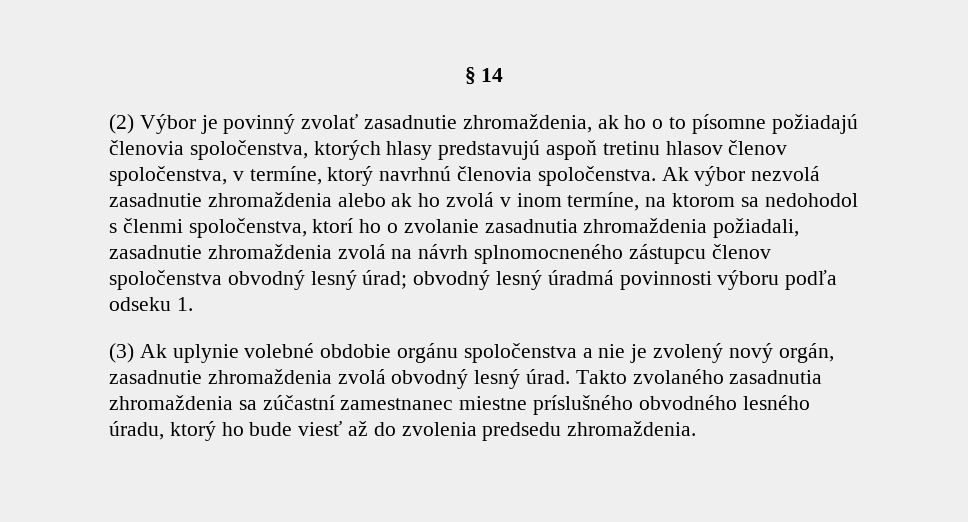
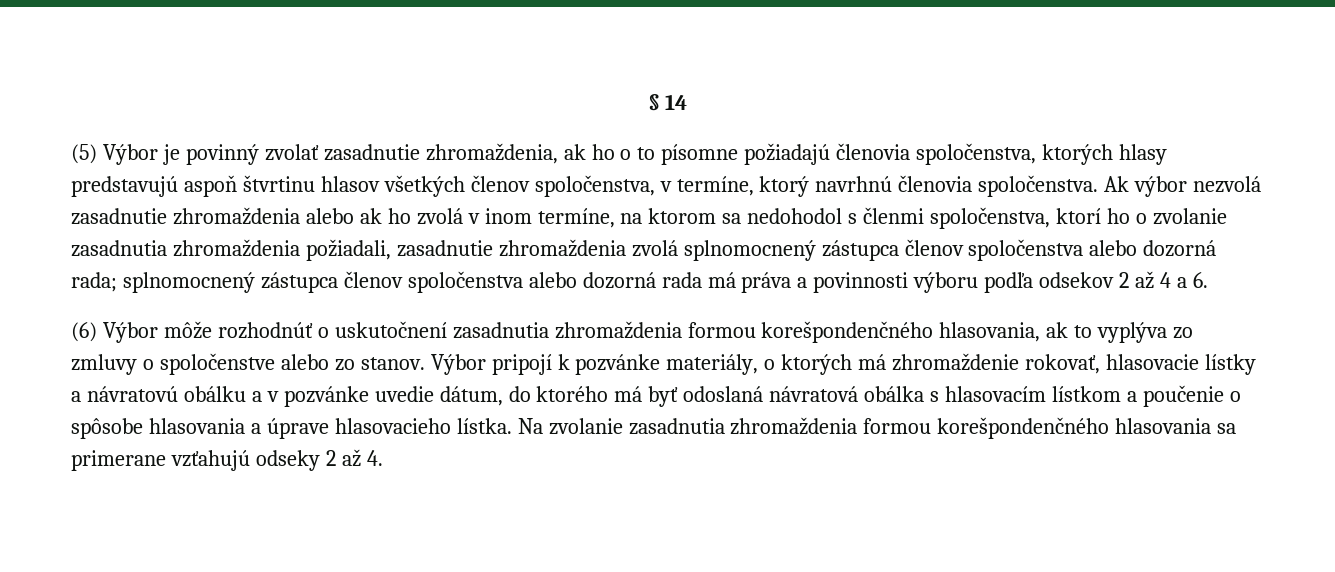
- (2) Výbor je povinný zvolať zasadnutie zhromaždenia, ak ho o to písomne požiadajú členovia spoločenstva, ktorých hlasy predstavujú aspoň tretinu hlasov členov spoločenstva, v termíne, ktorý navrhnú členovia spoločenstva.
+ (5) Výbor je povinný zvolať zasadnutie zhromaždenia, ak ho o to písomne požiadajú členovia spoločenstva, ktorých hlasy predstavujú aspoň štvrtinu hlasov všetkých členov spoločenstva, v termíne, ktorý navrhnú členovia spoločenstva.
- Ak výbor nezvolá zasadnutie zhromaždenia alebo ak ho zvolá v inom termíne, na ktorom sa nedohodol s členmi spoločenstva, ktorí ho o zvolanie zasadnutia zhromaždenia požiadali, zasadnutie zhromaždenia zvolá na návrh splnomocneného zástupcu členov spoločenstva obvodný lesný úrad; obvodný lesný úradmá povinnosti výboru podľa odseku 1.
- (3) Ak uplynie volebné obdobie orgánu spoločenstva a nie je zvolený nový orgán, zasadnutie zhromaždenia zvolá obvodný lesný úrad. Takto zvolaného zasadnutia zhromaždenia sa zúčastní zamestnanec miestne príslušného obvodného lesného úradu, ktorý ho bude viesť až do zvolenia predsedu zhromaždenia.
+ Ak výbor nezvolá zasadnutie zhromaždenia alebo ak ho zvolá v inom termíne, na ktorom sa nedohodol s členmi spoločenstva, ktorí ho o zvolanie zasadnutia zhromaždenia požiadali, zasadnutie zhromaždenia zvolá splnomocnený zástupca členov spoločenstva alebo dozorná rada; splnomocnený zástupca členov spoločenstva alebo dozorná rada má práva a povinnosti výboru podľa odsekov 2 až 4 a 6.
+ (6) Výbor môže rozhodnúť o uskutočnení zasadnutia zhromaždenia formou korešpondenčného hlasovania, ak to vyplýva zo zmluvy o spoločenstve alebo zo stanov. Výbor pripojí k pozvánke materiály, o ktorých má zhromaždenie rokovať, hlasovacie lístky a návratovú obálku a v pozvánke uvedie dátum, do ktorého má byť odoslaná návratová obálka s hlasovacím lístkom a poučenie o spôsobe hlasovania a úprave hlasovacieho lístka. Na zvolanie zasadnutia zhromaždenia formou korešpondenčného hlasovania sa primerane vzťahujú odseky 2 až 4.

